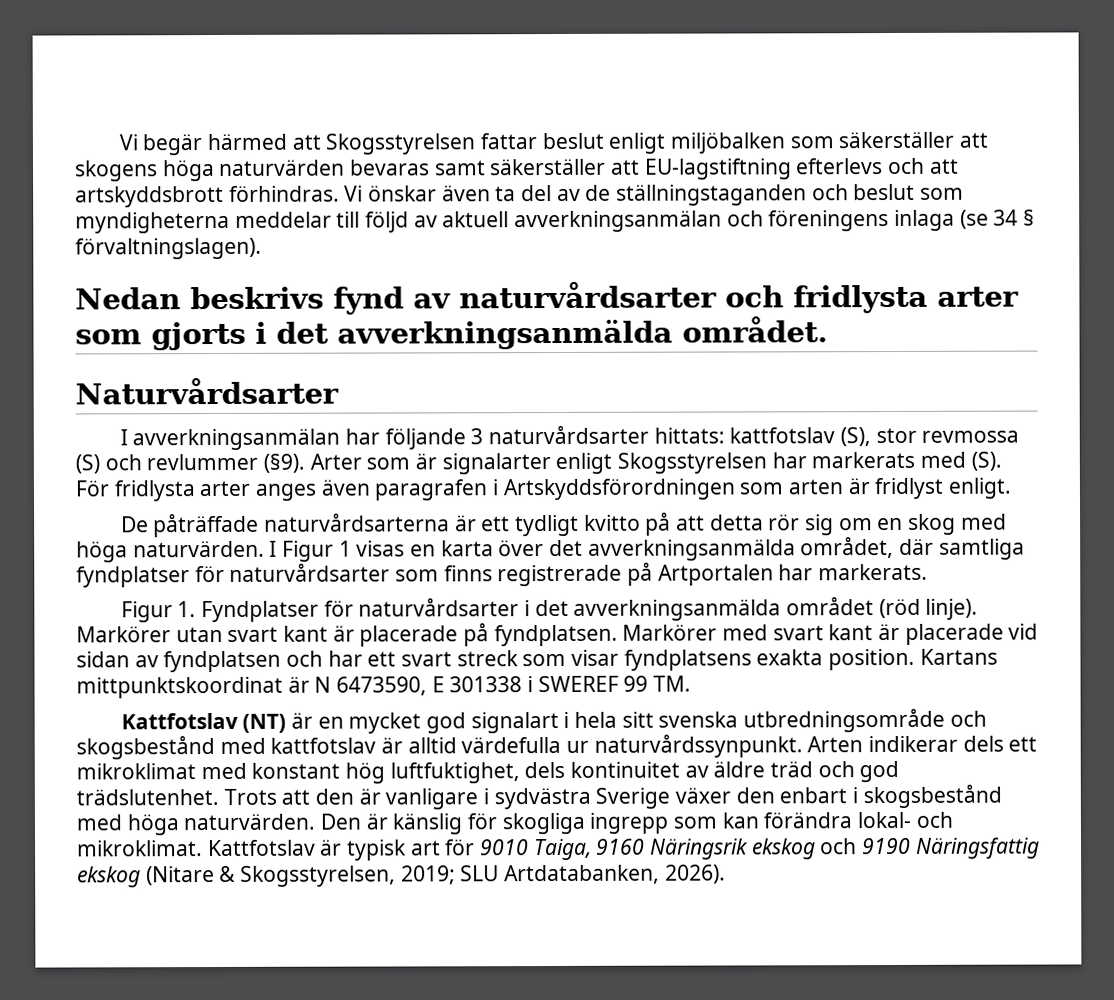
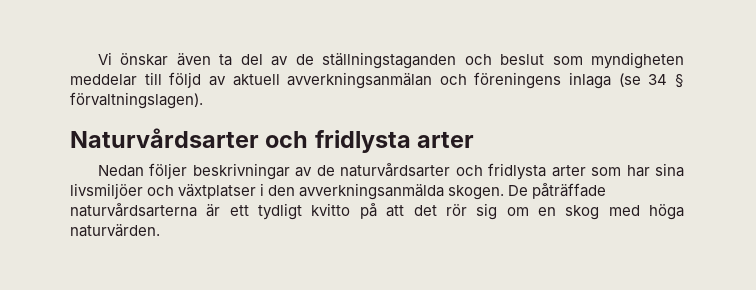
- Vi begär härmed att Skogsstyrelsen fattar beslut enligt miljöbalken som säkerställer att skogens höga naturvärden bevaras samt säkerställer att EU-lagstiftning efterlevs och att artskyddsbrott förhindras. Vi önskar även ta del av de ställningstaganden och beslut som myndigheterna meddelar till följd av aktuell avverkningsanmälan och föreningens inlaga (se 34 § förvaltningslagen).
+ Vi önskar även ta del av de ställningstaganden och beslut som myndigheten meddelar till följd av aktuell avverkningsanmälan och föreningens inlaga (se 34 § förvaltningslagen).
- Nedan beskrivs fynd av naturvårdsarter och fridlysta arter som gjorts i det avverkningsanmälda området.
- Naturvårdsarter
- I avverkningsanmälan har följande 3 naturvårdsarter hittats: kattfotslav (S), stor revmossa (S) och revlummer (§9). Arter som är signalarter enligt Skogsstyrelsen har markerats med (S). För fridlysta arter anges även paragrafen i Artskyddsförordningen som arten är fridlyst enligt.
- De påträffade naturvårdsarterna är ett tydligt kvitto på att detta rör sig om en skog med höga naturvärden. I Figur 1 visas en karta över det avverkningsanmälda området, där samtliga fyndplatser för naturvårdsarter som finns registrerade på Artportalen har markerats.
- Figur 1. Fyndplatser för naturvårdsarter i det avverkningsanmälda området (röd linje). Markörer utan svart kant är placerade på fyndplatsen. Markörer med svart kant är placerade vid sidan av fyndplatsen och har ett svart streck som visar fyndplatsens exakta position. Kartans mittpunktskoordinat är N 6473590, E 301338 i SWEREF 99 TM.
- Kattfotslav (NT) är en mycket god signalart i hela sitt svenska utbredningsområde och skogsbestånd med kattfotslav är alltid värdefulla ur naturvårdssynpunkt. Arten indikerar dels ett mikroklimat med konstant hög luftfuktighet, dels kontinuitet av äldre träd och god trädslutenhet. Trots att den är vanligare i sydvästra Sverige växer den enbart i skogsbestånd med höga naturvärden. Den är känslig för skogliga ingrepp som kan förändra lokal- och mikroklimat. Kattfotslav är typisk art för 9010 Taiga, 9160 Näringsrik ekskog och 9190 Näringsfattig ekskog (Nitare & Skogsstyrelsen, 2019; SLU Artdatabanken, 2026).
+ Naturvårdsarter och fridlysta arter
+ Nedan följer beskrivningar av de naturvårdsarter och fridlysta arter som har sina livsmiljöer och växtplatser i den avverkningsanmälda skogen. De påträffade naturvårdsarterna är ett tydligt kvitto på att det rör sig om en skog med höga naturvärden.

